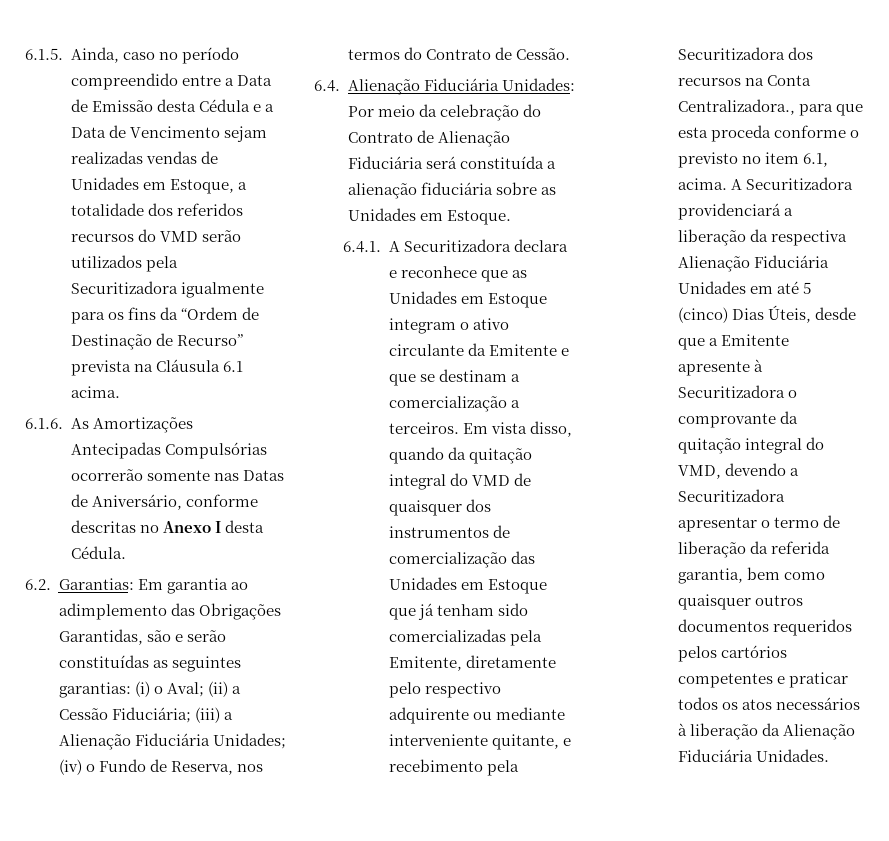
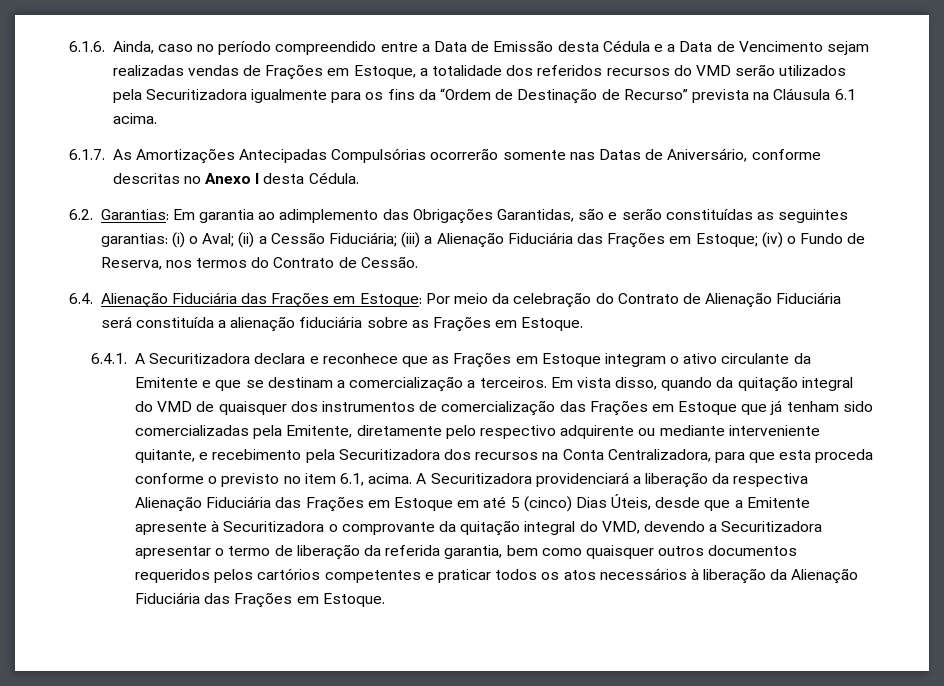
- 6.1.5. Ainda, caso no período compreendido entre a Data de Emissão desta Cédula e a Data de Vencimento sejam realizadas vendas de Unidades em Estoque, a totalidade dos referidos recursos do VMD serão utilizados pela Securitizadora igualmente para os fins da “Ordem de Destinação de Recurso” prevista na Cláusula 6.1 acima.
+ 6.1.6. Ainda, caso no período compreendido entre a Data de Emissão desta Cédula e a Data de Vencimento sejam realizadas vendas de Frações em Estoque, a totalidade dos referidos recursos do VMD serão utilizados pela Securitizadora igualmente para os fins da “Ordem de Destinação de Recurso” prevista na Cláusula 6.1 acima.
- 6.1.6. As Amortizações Antecipadas Compulsórias ocorrerão somente nas Datas de Aniversário, conforme descritas no Anexo I desta Cédula.
+ 6.1.7. As Amortizações Antecipadas Compulsórias ocorrerão somente nas Datas de Aniversário, conforme descritas no Anexo I desta Cédula.
- 6.2. Garantias: Em garantia ao adimplemento das Obrigações Garantidas, são e serão constituídas as seguintes garantias: (i) o Aval; (ii) a Cessão Fiduciária; (iii) a Alienação Fiduciária Unidades; (iv) o Fundo de Reserva, nos termos do Contrato de Cessão.
+ 6.2. Garantias: Em garantia ao adimplemento das Obrigações Garantidas, são e serão constituídas as seguintes garantias: (i) o Aval; (ii) a Cessão Fiduciária; (iii) a Alienação Fiduciária das Frações em Estoque; (iv) o Fundo de Reserva, nos termos do Contrato de Cessão.
- 6.4. Alienação Fiduciária Unidades: Por meio da celebração do Contrato de Alienação Fiduciária será constituída a alienação fiduciária sobre as Unidades em Estoque.
+ 6.4. Alienação Fiduciária das Frações em Estoque: Por meio da celebração do Contrato de Alienação Fiduciária será constituída a alienação fiduciária sobre as Frações em Estoque.
- 6.4.1. A Securitizadora declara e reconhece que as Unidades em Estoque integram o ativo circulante da Emitente e que se destinam a comercialização a terceiros.
+ 6.4.1. A Securitizadora declara e reconhece que as Frações em Estoque integram o ativo circulante da Emitente e que se destinam a comercialização a terceiros.
- Em vista disso, quando da quitação integral do VMD de quaisquer dos instrumentos de comercialização das Unidades em Estoque que já tenham sido comercializadas pela Emitente, diretamente pelo respectivo adquirente ou mediante interveniente quitante, e recebimento pela Securitizadora dos recursos na Conta Centralizadora., para que esta proceda conforme o previsto no item 6.1, acima.
+ Em vista disso, quando da quitação integral do VMD de quaisquer dos instrumentos de comercialização das Frações em Estoque que já tenham sido comercializadas pela Emitente, diretamente pelo respectivo adquirente ou mediante interveniente quitante, e recebimento pela Securitizadora dos recursos na Conta Centralizadora, para que esta proceda conforme o previsto no item 6.1, acima.
- A Securitizadora providenciará a liberação da respectiva Alienação Fiduciária Unidades em até 5 (cinco) Dias Úteis, desde que a Emitente apresente à Securitizadora o comprovante da quitação integral do VMD, devendo a Securitizadora apresentar o termo de liberação da referida garantia, bem como quaisquer outros documentos requeridos pelos cartórios competentes e praticar todos os atos necessários à liberação da Alienação Fiduciária Unidades.
+ A Securitizadora providenciará a liberação da respectiva Alienação Fiduciária das Frações em Estoque em até 5 (cinco) Dias Úteis, desde que a Emitente apresente à Securitizadora o comprovante da quitação integral do VMD, devendo a Securitizadora apresentar o termo de liberação da referida garantia, bem como quaisquer outros documentos requeridos pelos cartórios competentes e praticar todos os atos necessários à liberação da Alienação Fiduciária das Frações em Estoque.

